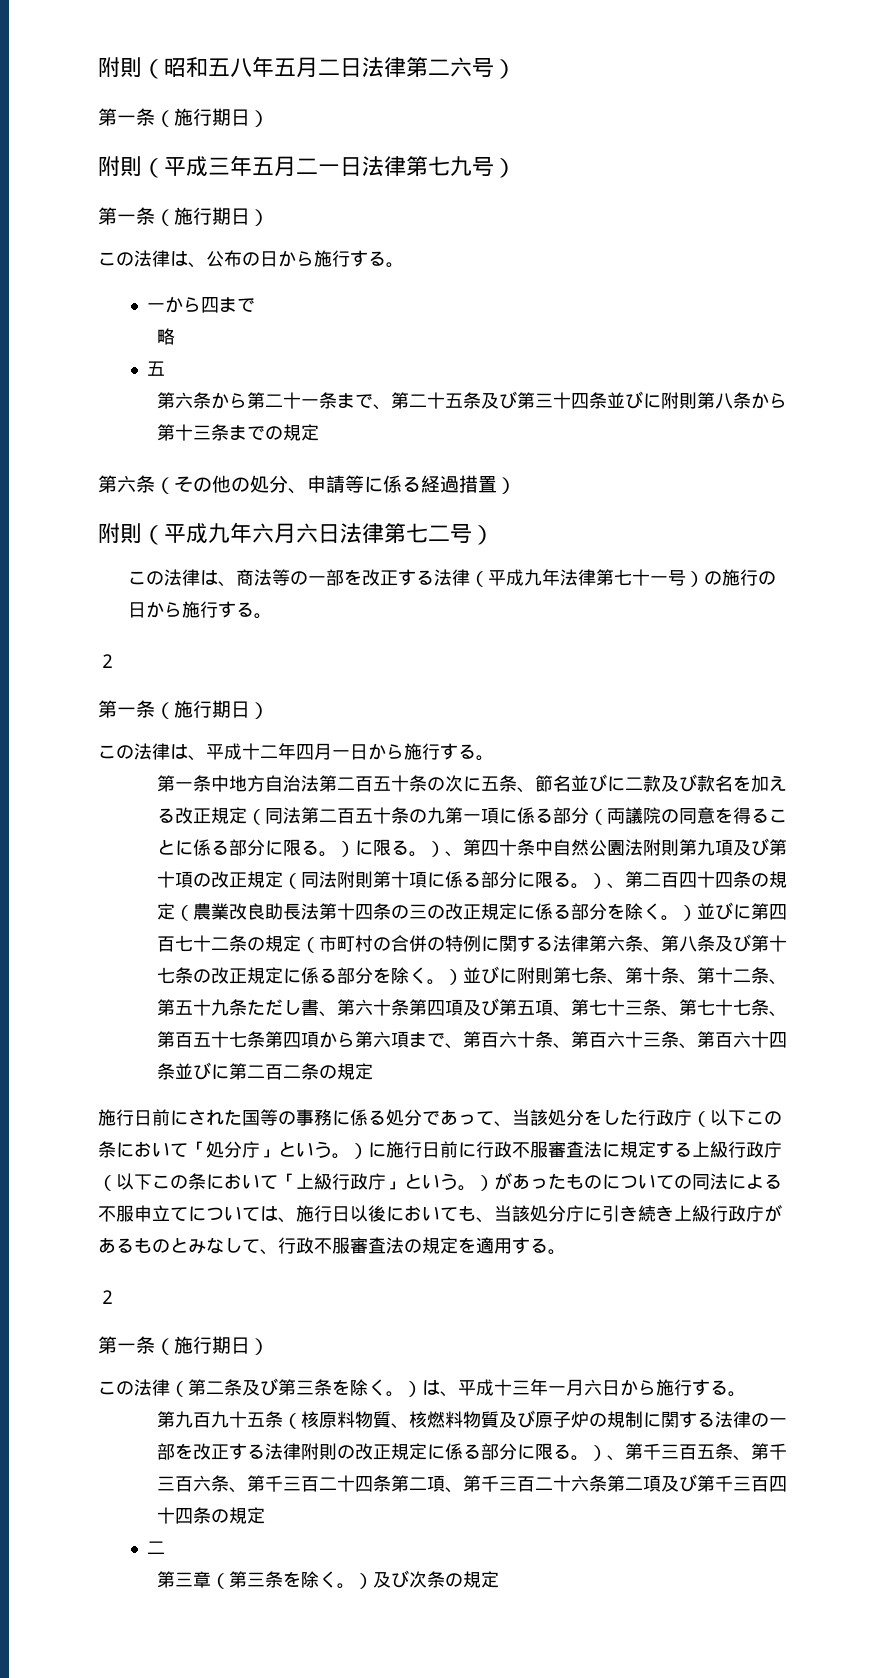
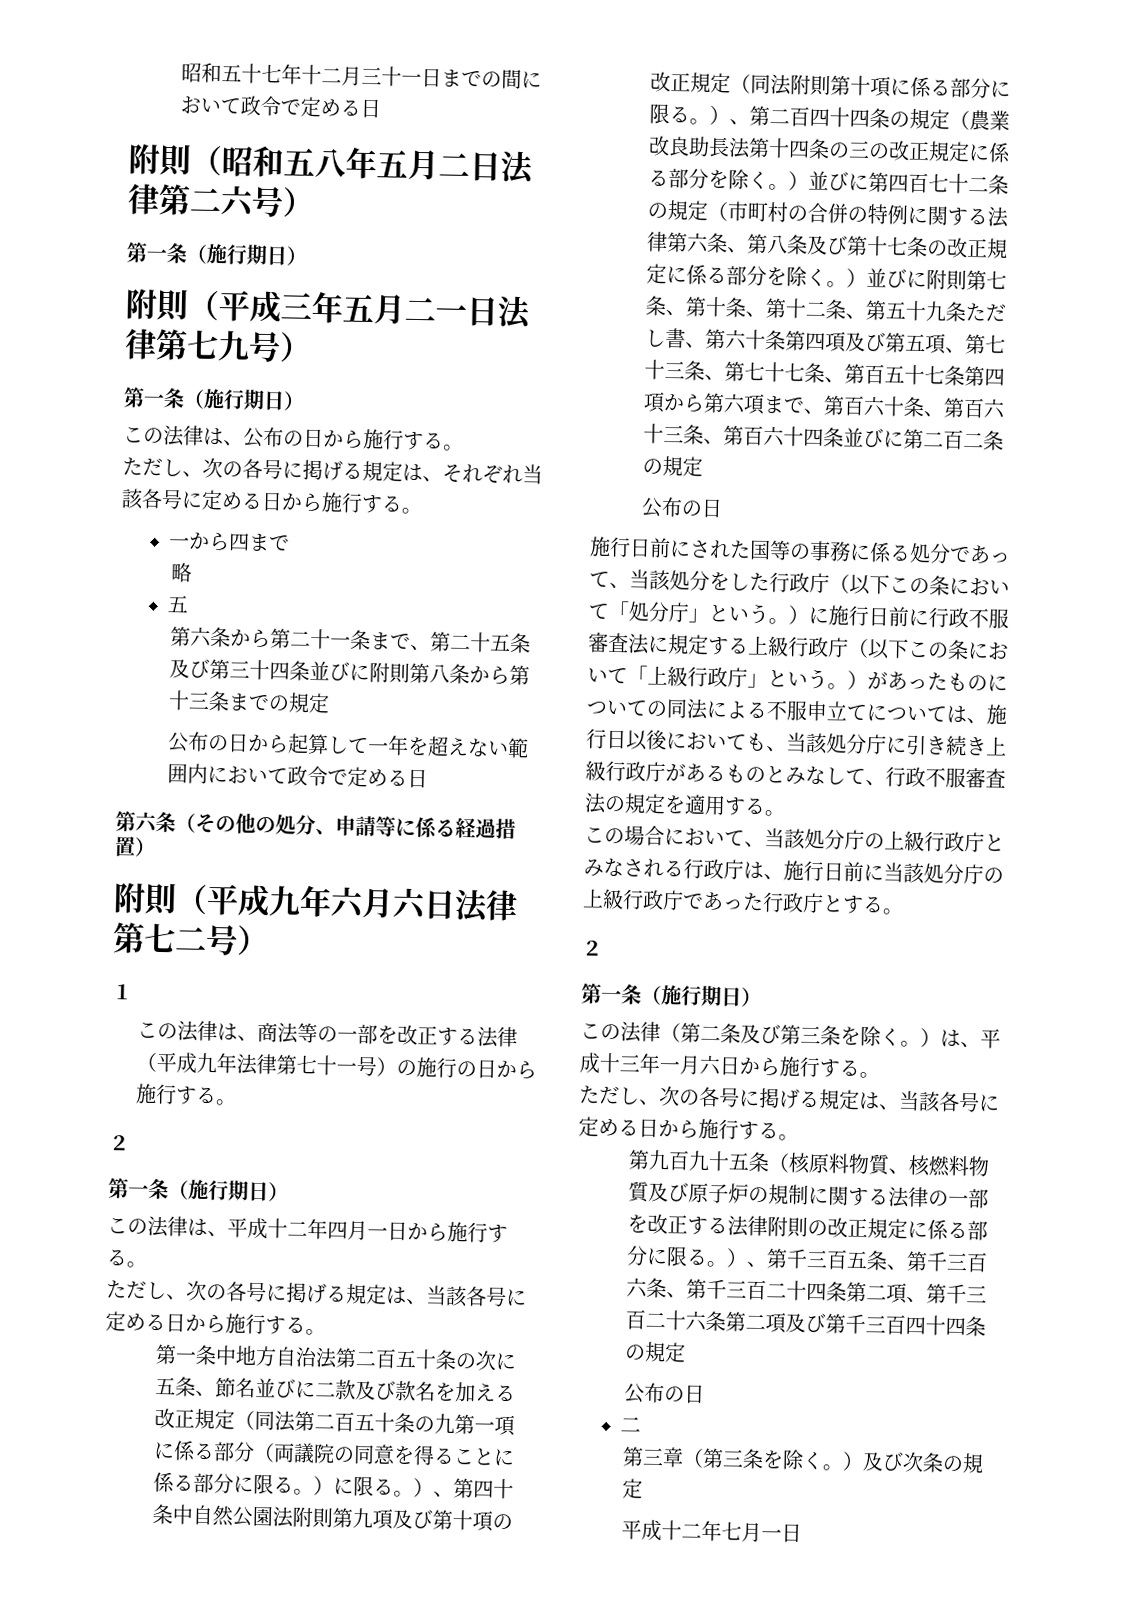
+ 昭和五十七年十二月三十一日までの間において政令で定める日
+ ただし、次の各号に掲げる規定は、それぞれ当該各号に定める日から施行する。
+ 公布の日から起算して一年を超えない範囲内において政令で定める日
+ １
  この法律は、平成十二年四月一日から施行する。
+ ただし、次の各号に掲げる規定は、当該各号に定める日から施行する。
  第一条中地方自治法第二百五十条の次に五条、節名並びに二款及び款名を加える改正規定（同法第二百五十条の九第一項に係る部分（両議院の同意を得ることに係る部分に限る。）に限る。）、第四十条中自然公園法附則第九項及び第十項の改正規定（同法附則第十項に係る部分に限る。）、第二百四十四条の規定（農業改良助長法第十四条の三の改正規定に係る部分を除く。）並びに第四百七十二条の規定（市町村の合併の特例に関する法律第六条、第八条及び第十七条の改正規定に係る部分を除く。）並びに附則第七条、第十条、第十二条、第五十九条ただし書、第六十条第四項及び第五項、第七十三条、第七十七条、第百五十七条第四項から第六項まで、第百六十条、第百六十三条、第百六十四条並びに第二百二条の規定
+ 公布の日
+ この場合において、当該処分庁の上級行政庁とみなされる行政庁は、施行日前に当該処分庁の上級行政庁であった行政庁とする。
  この法律（第二条及び第三条を除く。）は、平成十三年一月六日から施行する。
+ ただし、次の各号に掲げる規定は、当該各号に定める日から施行する。
  第九百九十五条（核原料物質、核燃料物質及び原子炉の規制に関する法律の一部を改正する法律附則の改正規定に係る部分に限る。）、第千三百五条、第千三百六条、第千三百二十四条第二項、第千三百二十六条第二項及び第千三百四十四条の規定
+ 公布の日
+ 平成十二年七月一日

